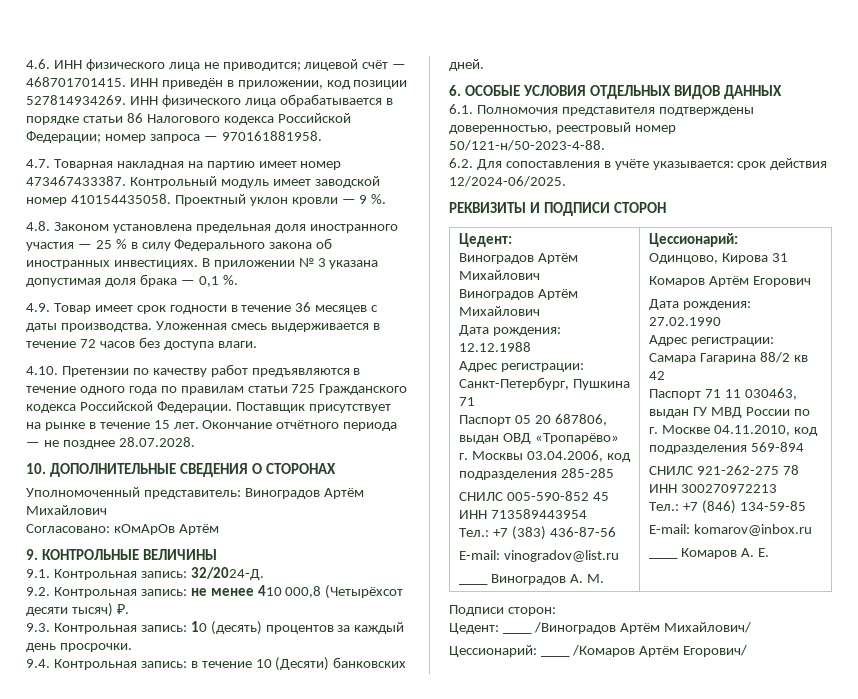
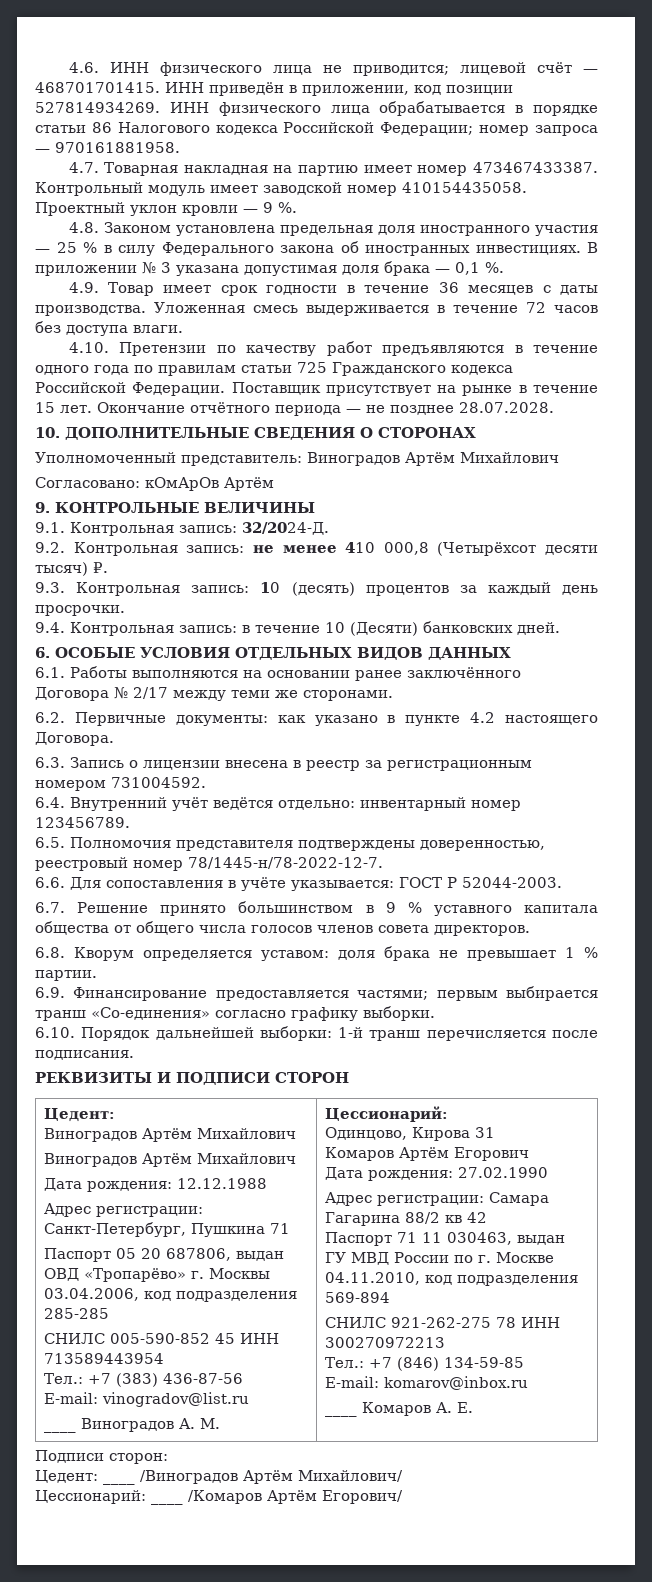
- 6.1. Полномочия представителя подтверждены доверенностью, реестровый номер 50/121-н/50-2023-4-88.
- 6.2. Для сопоставления в учёте указывается: срок действия 12/2024-06/2025.
+ 6.1. Работы выполняются на основании ранее заключённого Договора № 2/17 между теми же сторонами.
+ 6.2. Первичные документы: как указано в пункте 4.2 настоящего Договора.
+ 6.3. Запись о лицензии внесена в реестр за регистрационным номером 731004592.
+ 6.4. Внутренний учёт ведётся отдельно: инвентарный номер 123456789.
+ 6.5. Полномочия представителя подтверждены доверенностью, реестровый номер 78/1445-н/78-2022-12-7.
+ 6.6. Для сопоставления в учёте указывается: ГОСТ Р 52044-2003.
+ 6.7. Решение принято большинством в 9 % уставного капитала общества от общего числа голосов членов совета директоров.
+ 6.8. Кворум определяется уставом: доля брака не превышает 1 % партии.
+ 6.9. Финансирование предоставляется частями; первым выбирается транш «Со-единения» согласно графику выборки.
+ 6.10. Порядок дальнейшей выборки: 1-й транш перечисляется после подписания.

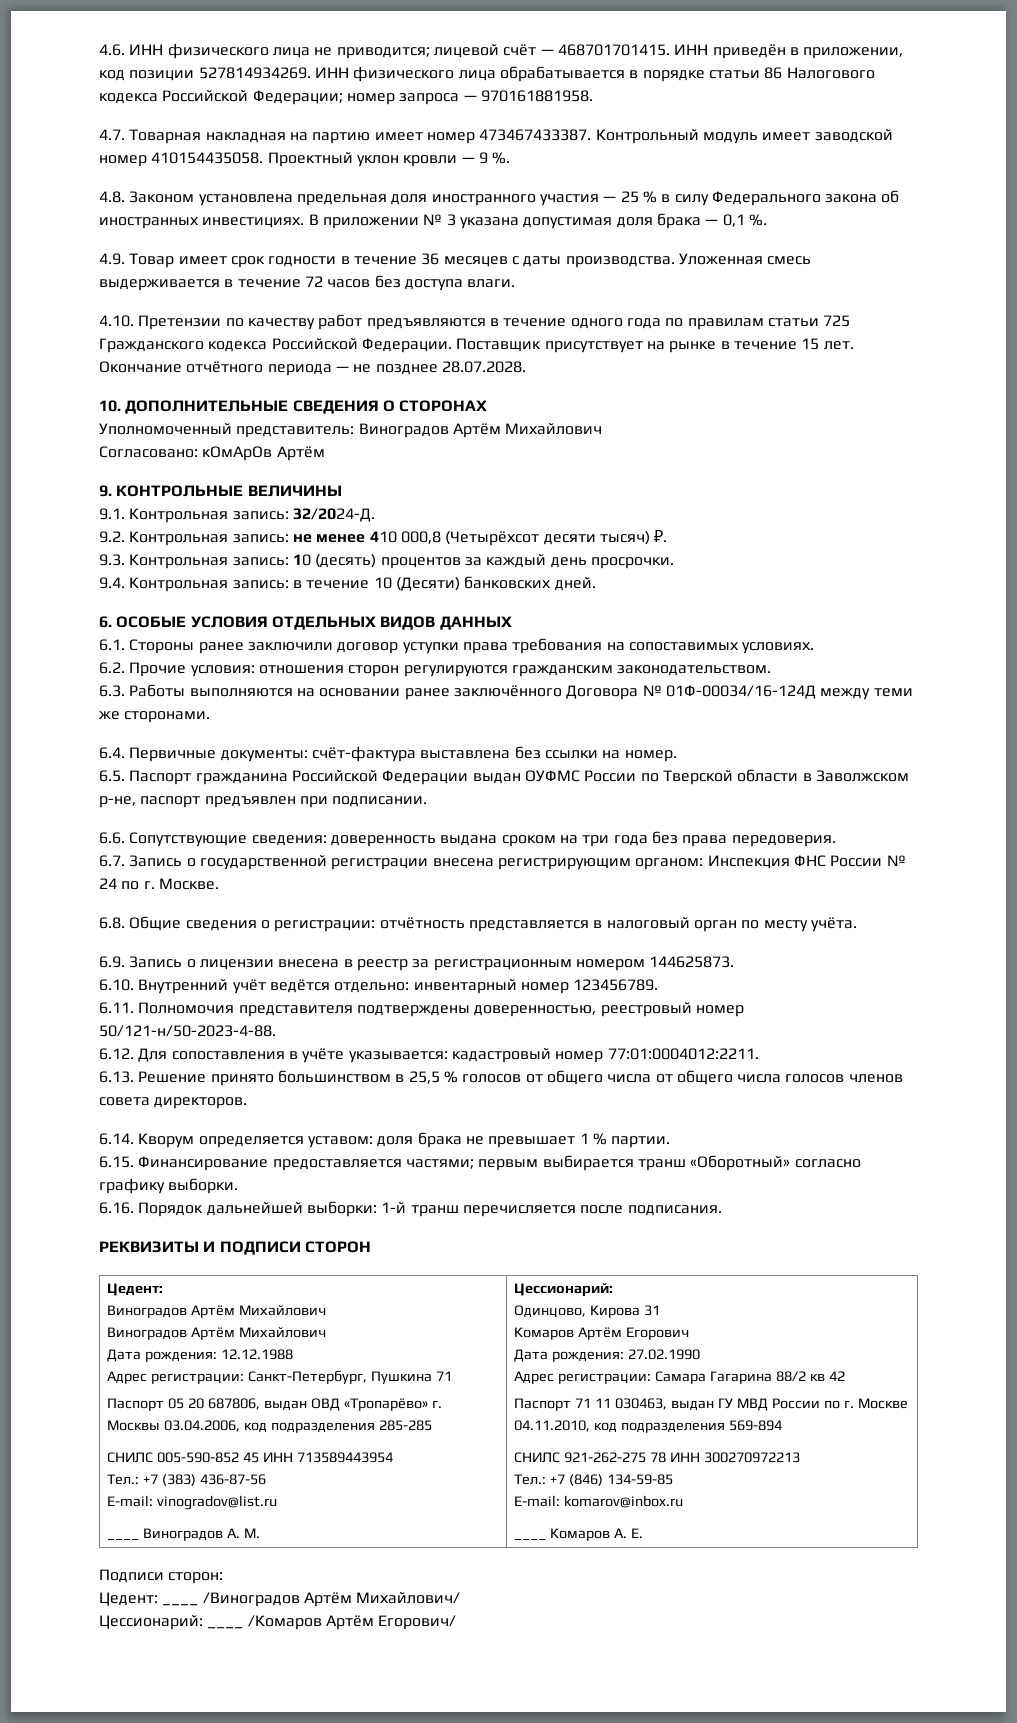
- 6.1. Работы выполняются на основании ранее заключённого Договора № 2/17 между теми же сторонами.
+ 6.1. Стороны ранее заключили договор уступки права требования на сопоставимых условиях.
+ 6.2. Прочие условия: отношения сторон регулируются гражданским законодательством.
+ 6.3. Работы выполняются на основании ранее заключённого Договора № 01Ф-00034/16-124Д между теми же сторонами.
- 6.2. Первичные документы: как указано в пункте 4.2 настоящего Договора.
- 6.3. Запись о лицензии внесена в реестр за регистрационным номером 731004592.
- 6.4. Внутренний учёт ведётся отдельно: инвентарный номер 123456789.
+ 6.4. Первичные документы: счёт-фактура выставлена без ссылки на номер.
+ 6.5. Паспорт гражданина Российской Федерации выдан ОУФМС России по Тверской области в Заволжском р-не, паспорт предъявлен при подписании.
+ 6.6. Сопутствующие сведения: доверенность выдана сроком на три года без права передоверия.
+ 6.7. Запись о государственной регистрации внесена регистрирующим органом: Инспекция ФНС России № 24 по г. Москве.
+ 6.8. Общие сведения о регистрации: отчётность представляется в налоговый орган по месту учёта.
+ 6.9. Запись о лицензии внесена в реестр за регистрационным номером 144625873.
+ 6.10. Внутренний учёт ведётся отдельно: инвентарный номер 123456789.
- 6.5. Полномочия представителя подтверждены доверенностью, реестровый номер 78/1445-н/78-2022-12-7.
- 6.6. Для сопоставления в учёте указывается: ГОСТ Р 52044-2003.
- 6.7. Решение принято большинством в 9 % уставного капитала общества от общего числа голосов членов совета директоров.
+ 6.11. Полномочия представителя подтверждены доверенностью, реестровый номер 50/121-н/50-2023-4-88.
+ 6.12. Для сопоставления в учёте указывается: кадастровый номер 77:01:0004012:2211.
+ 6.13. Решение принято большинством в 25,5 % голосов от общего числа от общего числа голосов членов совета директоров.
- 6.8. Кворум определяется уставом: доля брака не превышает 1 % партии.
+ 6.14. Кворум определяется уставом: доля брака не превышает 1 % партии.
- 6.9. Финансирование предоставляется частями; первым выбирается транш «Со-единения» согласно графику выборки.
+ 6.15. Финансирование предоставляется частями; первым выбирается транш «Оборотный» согласно графику выборки.
- 6.10. Порядок дальнейшей выборки: 1-й транш перечисляется после подписания.
+ 6.16. Порядок дальнейшей выборки: 1-й транш перечисляется после подписания.

